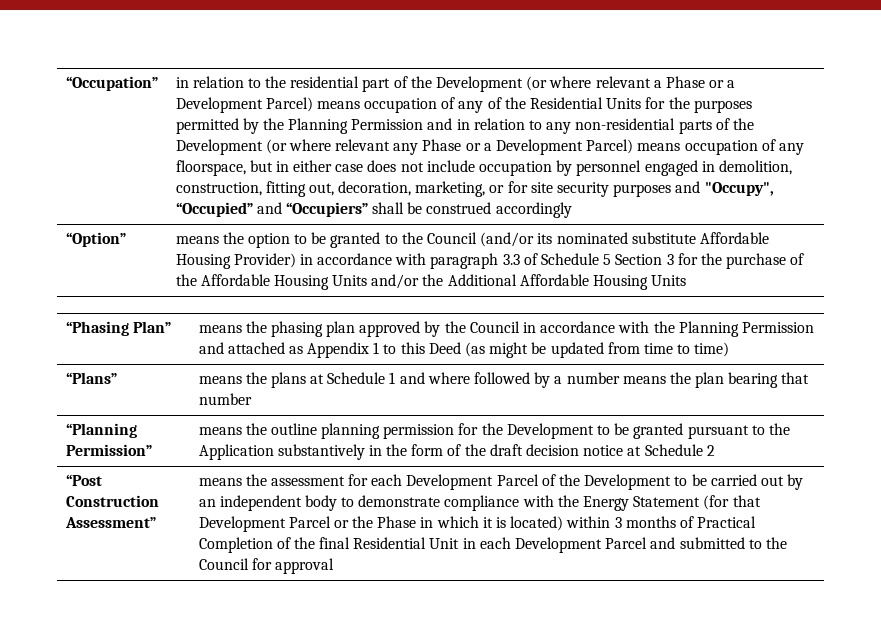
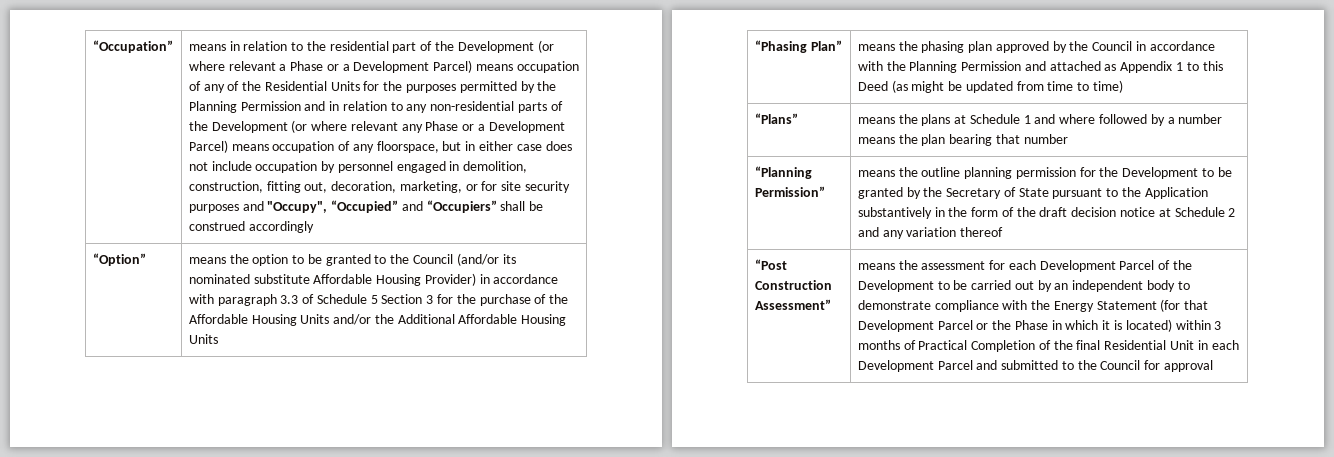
- in relation to the residential part of the Development (or where relevant a Phase or a Development Parcel) means occupation of any of the Residential Units for the purposes permitted by the Planning Permission and in relation to any non-residential parts of the Development (or where relevant any Phase or a Development Parcel) means occupation of any floorspace, but in either case does not include occupation by personnel engaged in demolition, construction, fitting out, decoration, marketing, or for site security purposes and "Occupy", “Occupied” and “Occupiers” shall be construed accordingly
+ means in relation to the residential part of the Development (or where relevant a Phase or a Development Parcel) means occupation of any of the Residential Units for the purposes permitted by the Planning Permission and in relation to any non-residential parts of the Development (or where relevant any Phase or a Development Parcel) means occupation of any floorspace, but in either case does not include occupation by personnel engaged in demolition, construction, fitting out, decoration, marketing, or for site security purposes and "Occupy", “Occupied” and “Occupiers” shall be construed accordingly
- “Planning Permission” | means the outline planning permission for the Development to be granted pursuant to the Application substantively in the form of the draft decision notice at Schedule 2
+ “Planning Permission” | means the outline planning permission for the Development to be granted by the Secretary of State pursuant to the Application substantively in the form of the draft decision notice at Schedule 2 and any variation thereof

